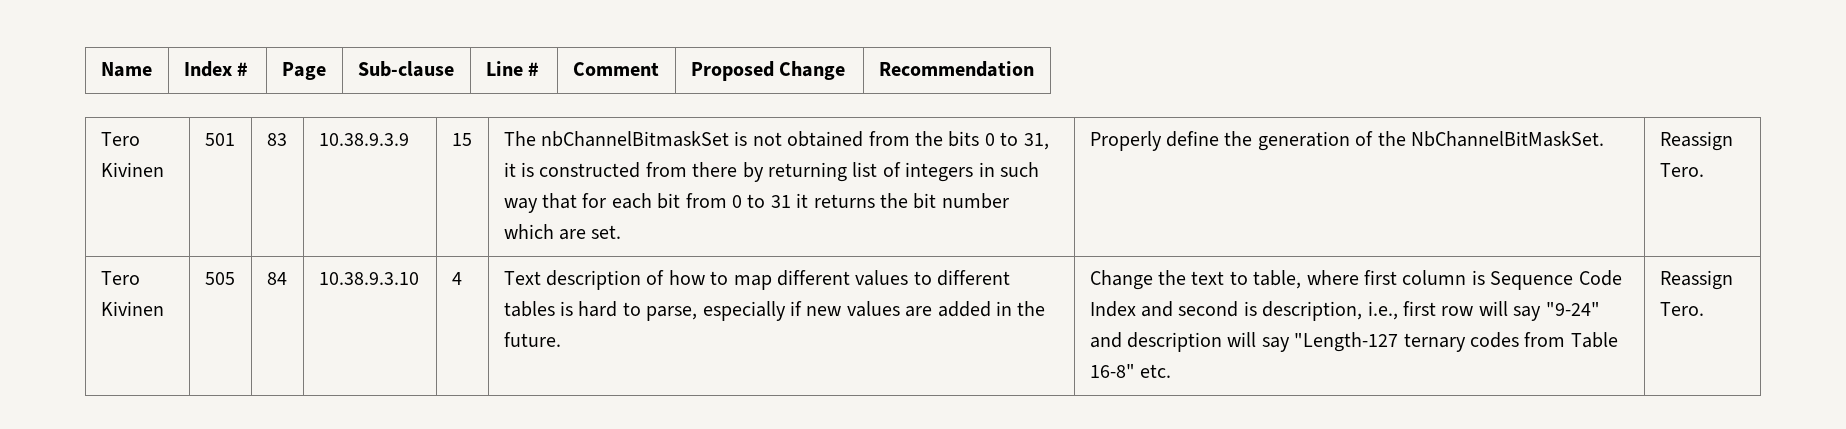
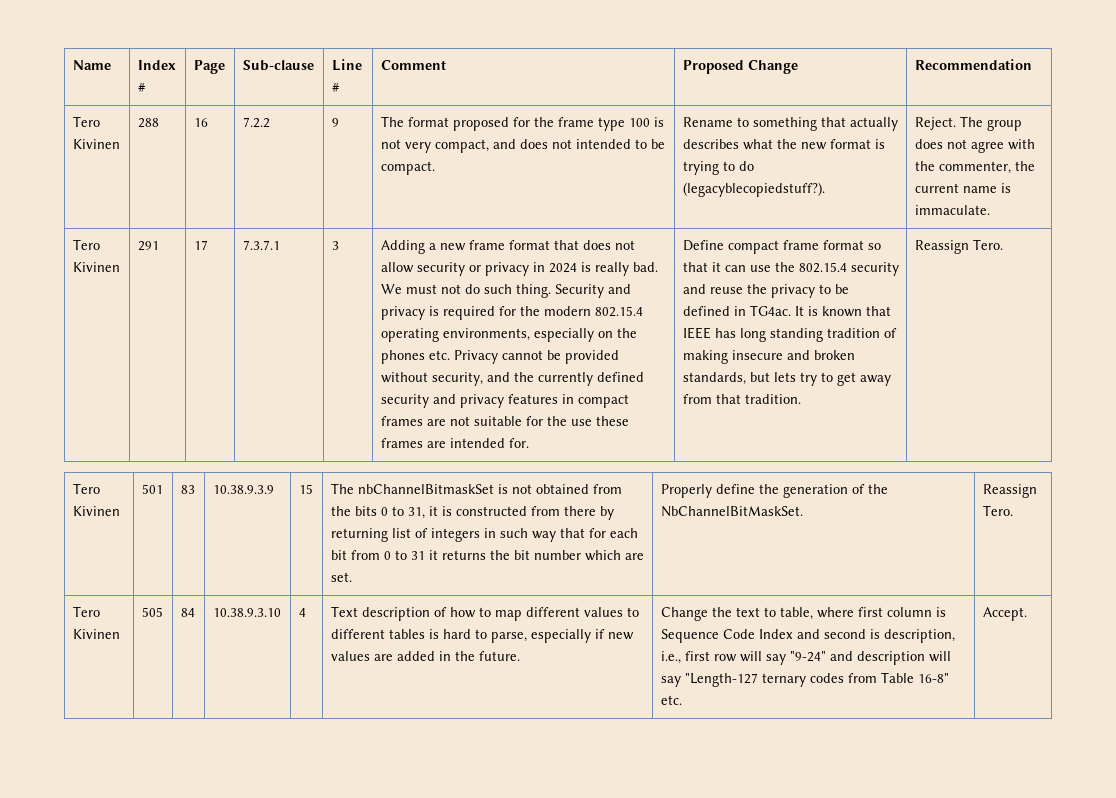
+ Tero Kivinen | 288 | 16 | 7.2.2 | 9 | The format proposed for the frame type 100 is not very compact, and does not intended to be compact. | Rename to something that actually describes what the new format is trying to do (legacyblecopiedstuff?). | Reject. The group does not agree with the commenter, the current name is immaculate.
+ Tero Kivinen | 291 | 17 | 7.3.7.1 | 3 | Adding a new frame format that does not allow security or privacy in 2024 is really bad. We must not do such thing. Security and privacy is required for the modern 802.15.4 operating environments, especially on the phones etc. Privacy cannot be provided without security, and the currently defined security and privacy features in compact frames are not suitable for the use these frames are intended for. | Define compact frame format so that it can use the 802.15.4 security and reuse the privacy to be defined in TG4ac. It is known that IEEE has long standing tradition of making insecure and broken standards, but lets try to get away from that tradition. | Reassign Tero.
- Change the text to table, where first column is Sequence Code Index and second is description, i.e., first row will say "9-24" and description will say "Length-127 ternary codes from Table 16-8" etc. | Reassign Tero.
+ Change the text to table, where first column is Sequence Code Index and second is description, i.e., first row will say "9-24" and description will say "Length-127 ternary codes from Table 16-8" etc. | Accept.

